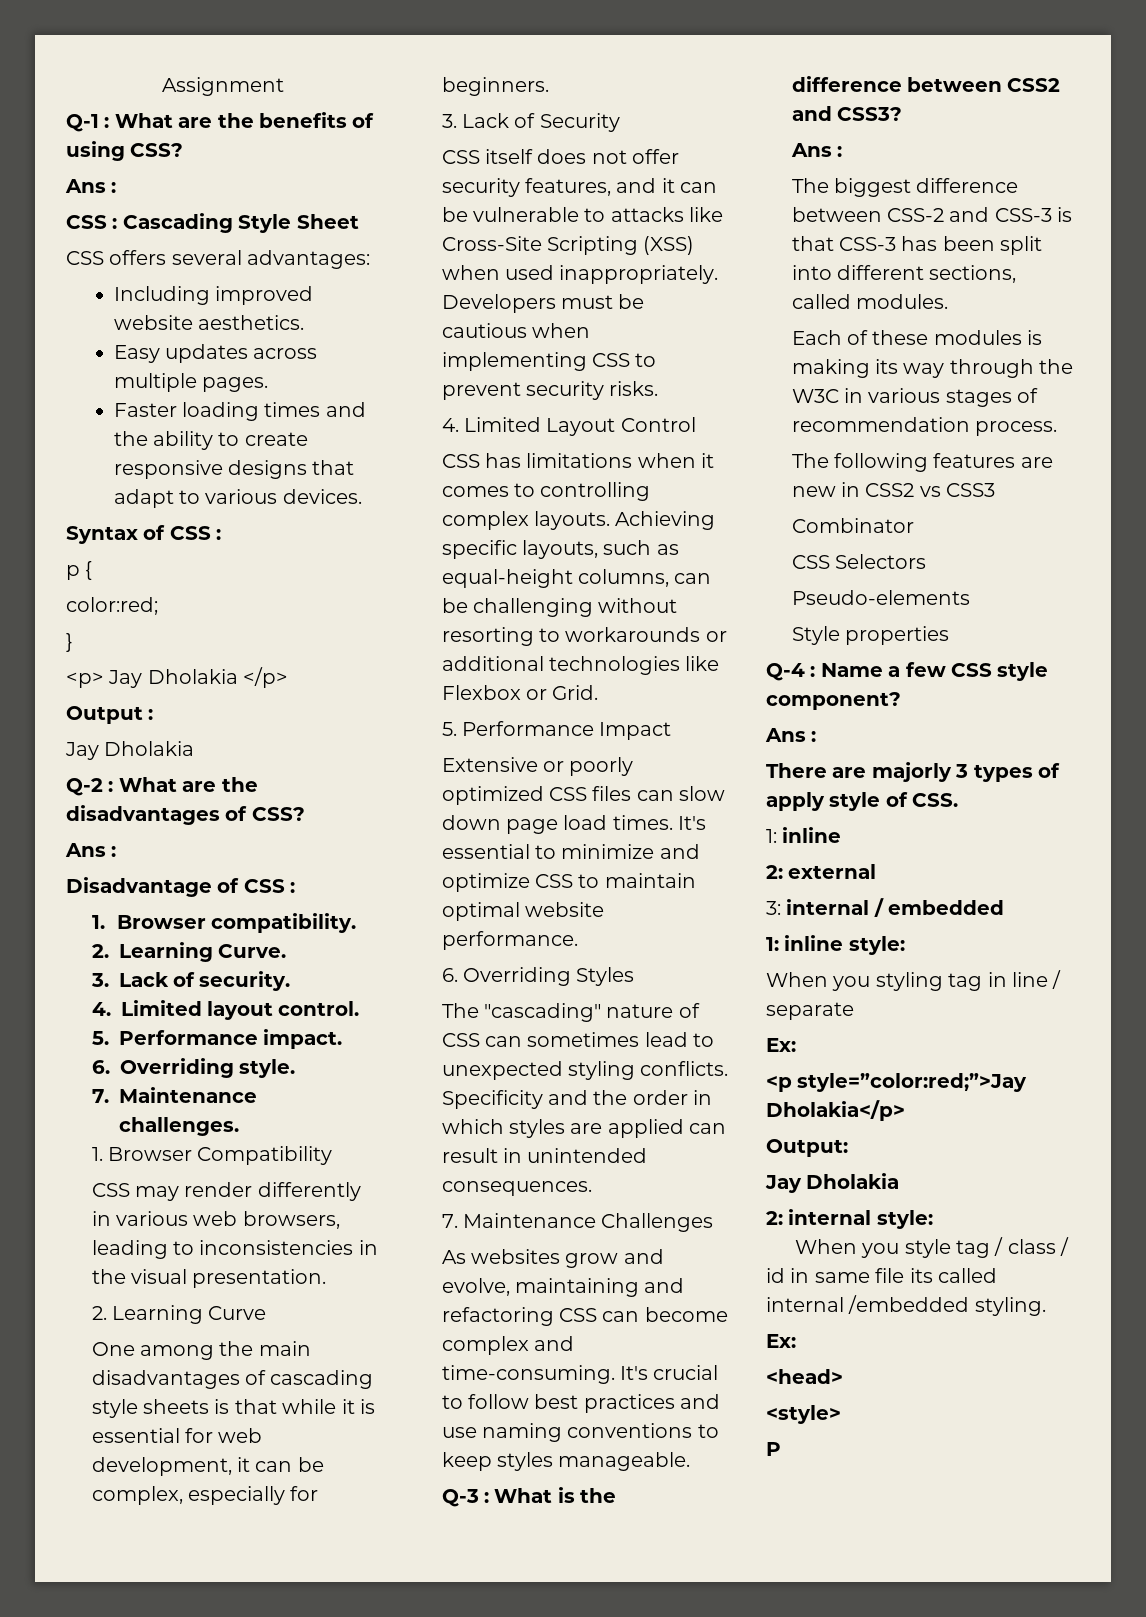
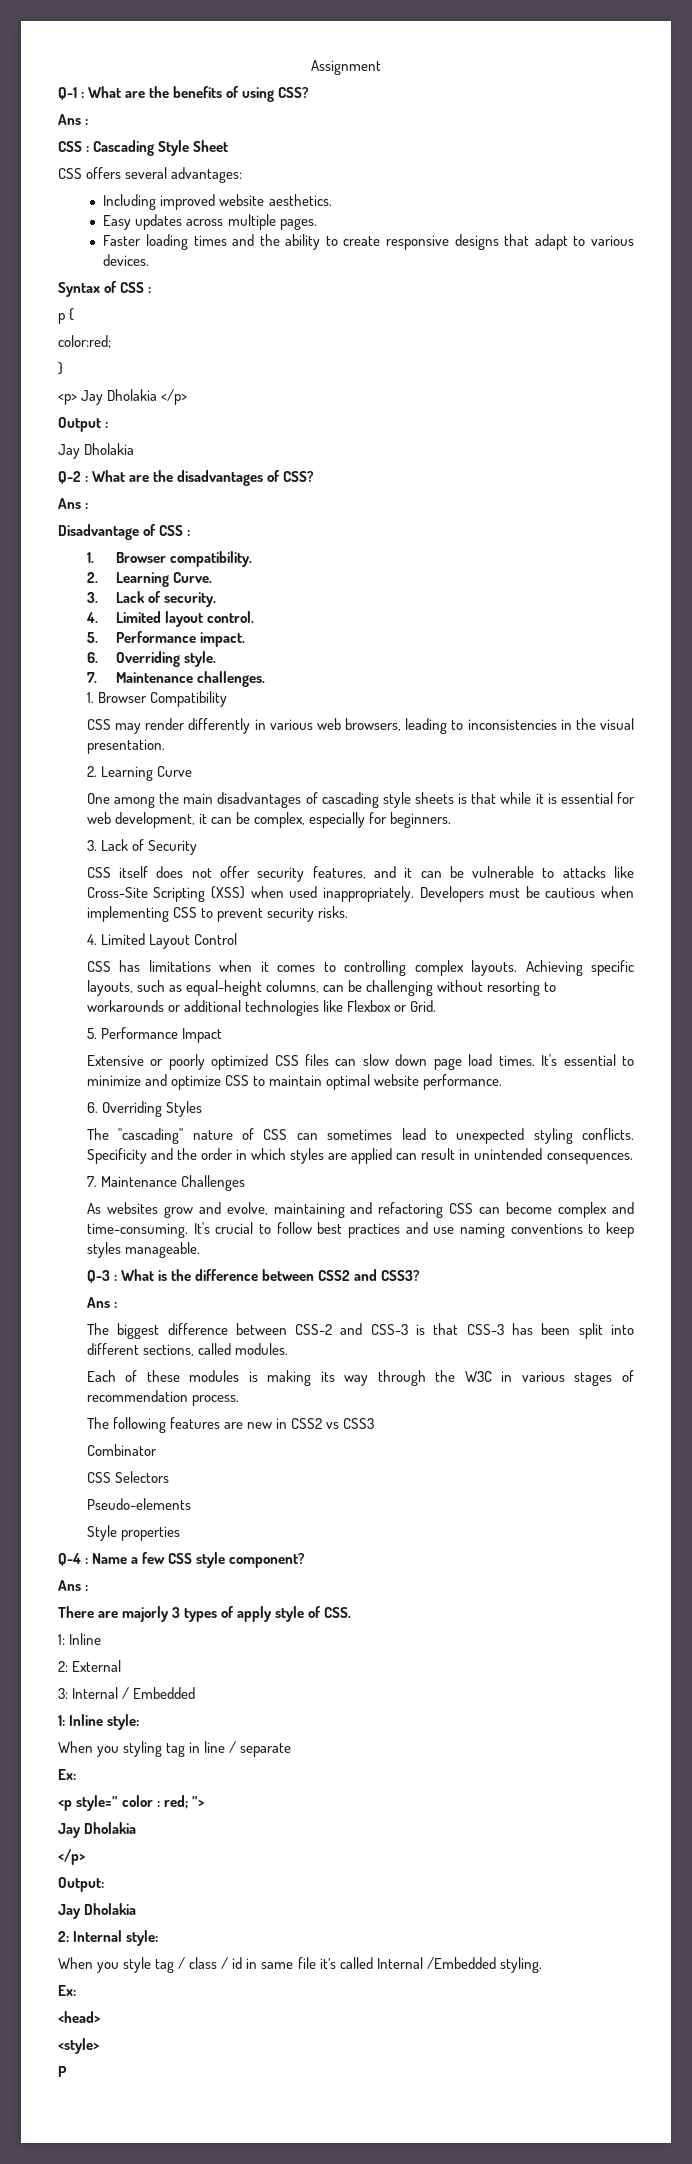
  There are majorly 3 types of apply style of CSS.
- 1: inline
- 2: external
+ 1: Inline
+ 2: External
- 3: internal / embedded
- 1: inline style:
+ 3: Internal / Embedded
+ 1: Inline style:
- <p style=”color:red;”>Jay Dholakia</p>
+ <p style=” color : red; ”>
+ Jay Dholakia
+ </p>
- 2: internal style:
+ 2: Internal style:
- When you style tag / class / id in same file its called internal /embedded styling.
+ When you style tag / class / id in same file it’s called Internal /Embedded styling.

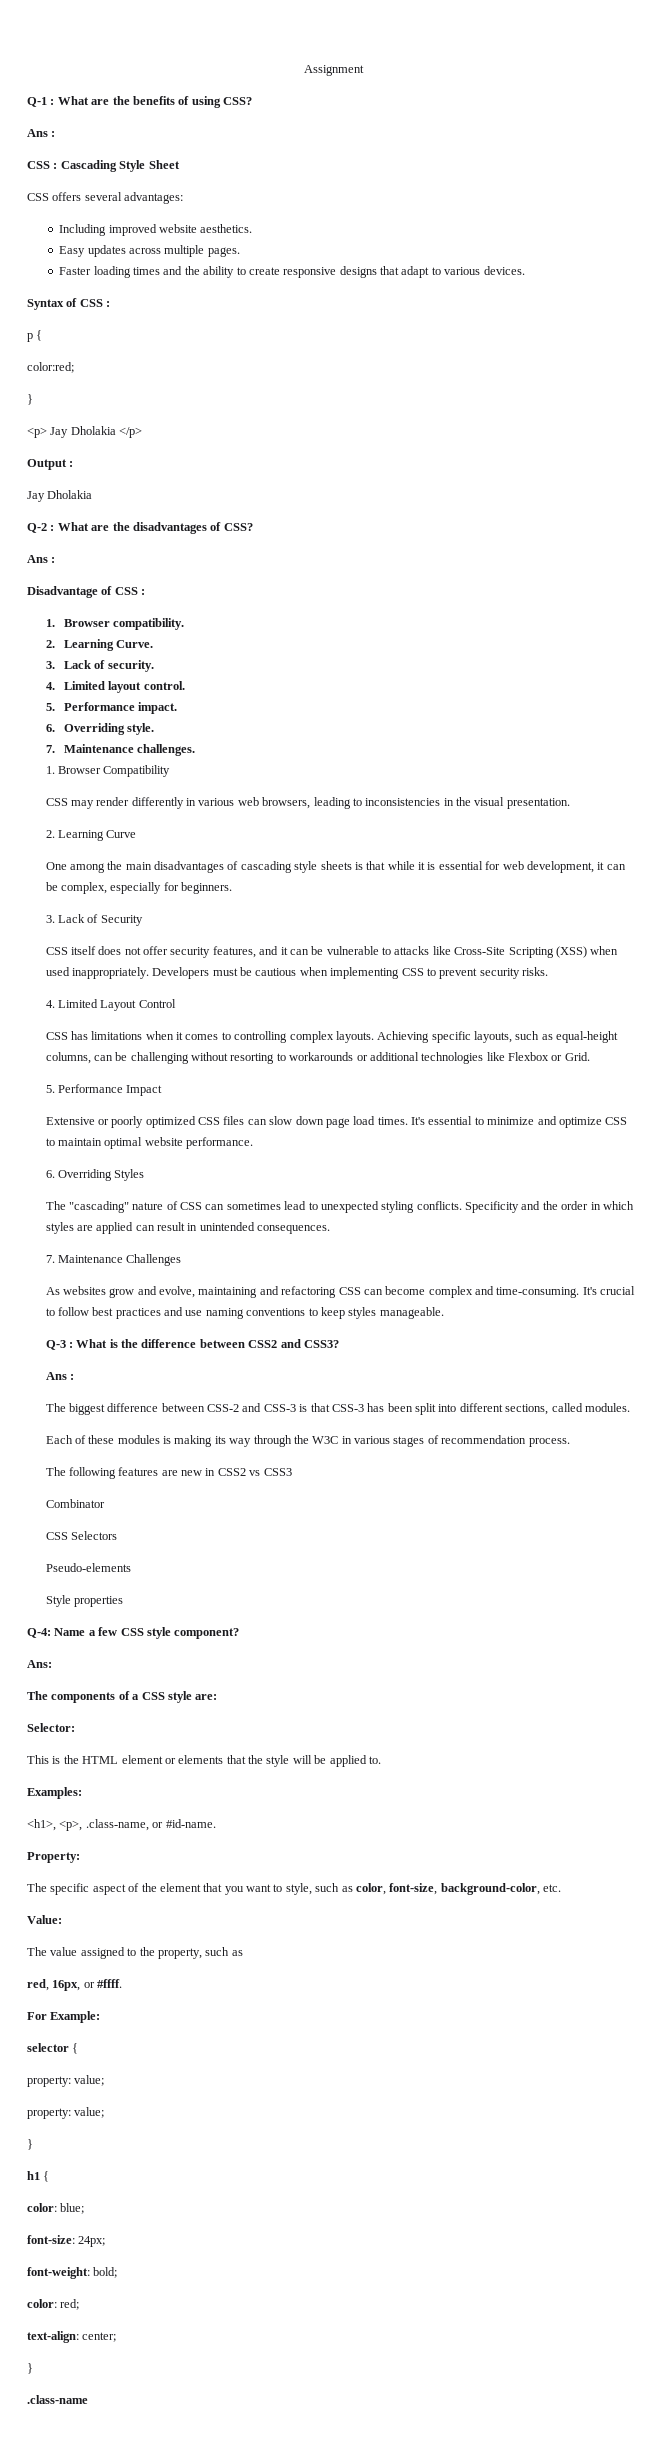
- Q-4 : Name a few CSS style component?
- Ans :
- There are majorly 3 types of apply style of CSS.
- 1: Inline
- 2: External
- 3: Internal / Embedded
- 1: Inline style:
- When you styling tag in line / separate
- Ex:
- <p style=” color : red; ”>
- Jay Dholakia
- </p>
- Output:
- Jay Dholakia
- 2: Internal style:
- When you style tag / class / id in same file it’s called Internal /Embedded styling.
- Ex:
- <head>
- <style>
- P
+ Q-4: Name a few CSS style component?
+ Ans:
+ The components of a CSS style are:
+ Selector:
+ This is the HTML element or elements that the style will be applied to.
+ Examples:
+ <h1>, <p>, .class-name, or #id-name.
+ Property:
+ The specific aspect of the element that you want to style, such as color, font-size, background-color, etc.
+ Value:
+ The value assigned to the property, such as
+ red, 16px, or #ffff.
+ For Example:
+ selector {
+ property: value;
+ property: value;
+ }
+ h1 {
+ color: blue;
+ font-size: 24px;
+ font-weight: bold;
+ color: red;
+ text-align: center;
+ }
+ .class-name

